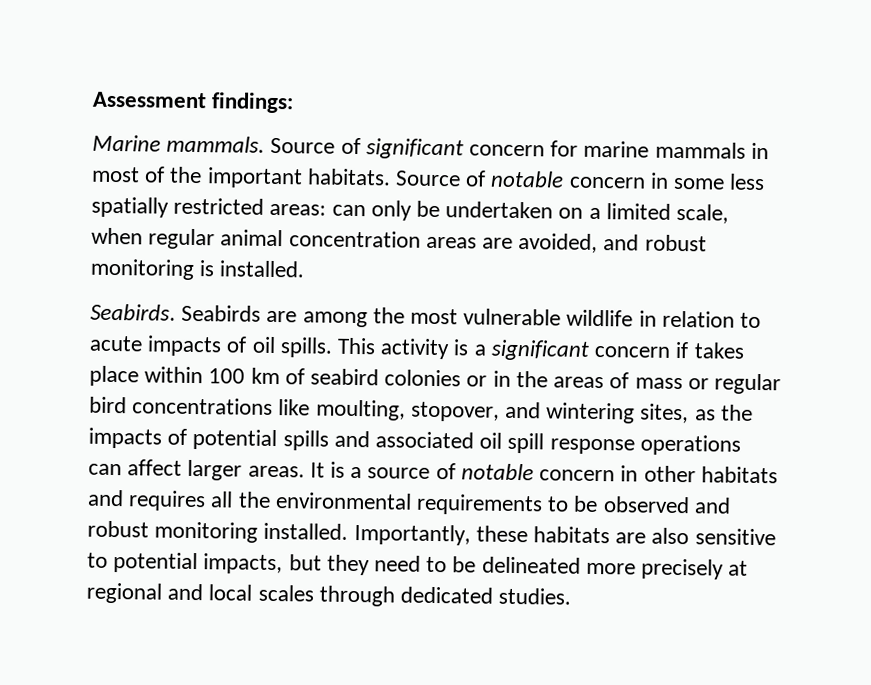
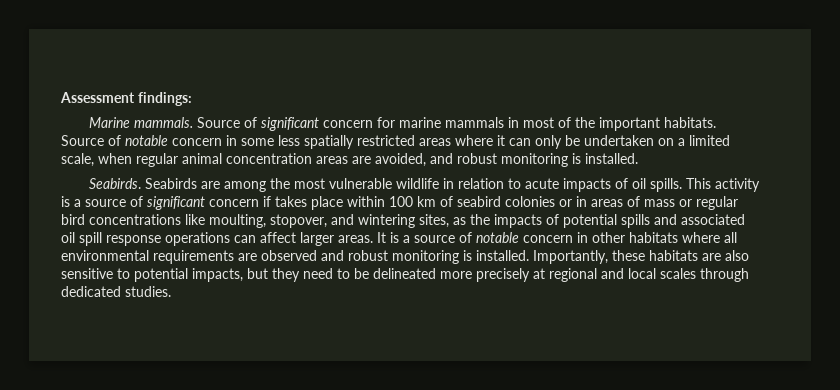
- Source of notable concern in some less spatially restricted areas: can only be undertaken on a limited scale, when regular animal concentration areas are avoided, and robust monitoring is installed.
+ Source of notable concern in some less spatially restricted areas where it can only be undertaken on a limited scale, when regular animal concentration areas are avoided, and robust monitoring is installed.
- This activity is a significant concern if takes place within 100 km of seabird colonies or in the areas of mass or regular bird concentrations like moulting, stopover, and wintering sites, as the impacts of potential spills and associated oil spill response operations can affect larger areas.
+ This activity is a source of significant concern if takes place within 100 km of seabird colonies or in areas of mass or regular bird concentrations like moulting, stopover, and wintering sites, as the impacts of potential spills and associated oil spill response operations can affect larger areas.
- It is a source of notable concern in other habitats and requires all the environmental requirements to be observed and robust monitoring installed.
+ It is a source of notable concern in other habitats where all environmental requirements are observed and robust monitoring is installed.

